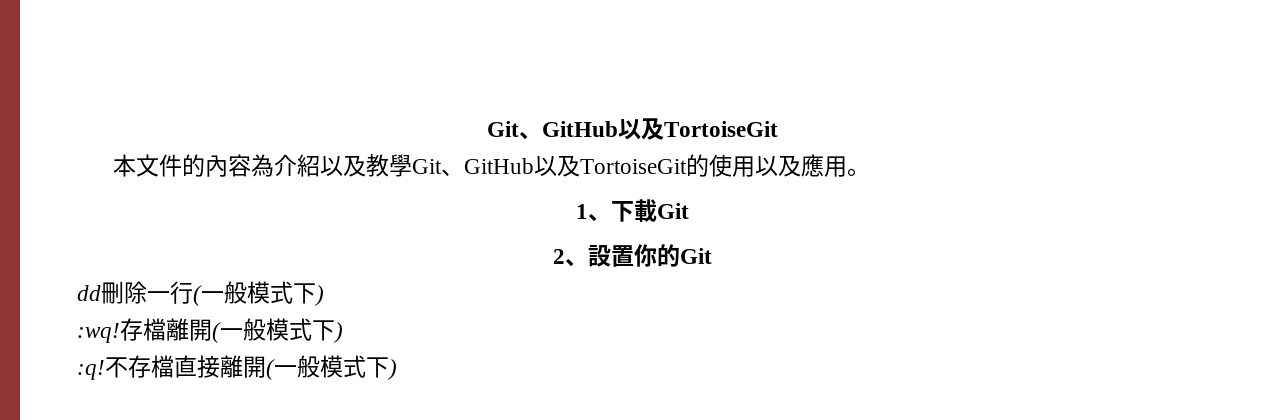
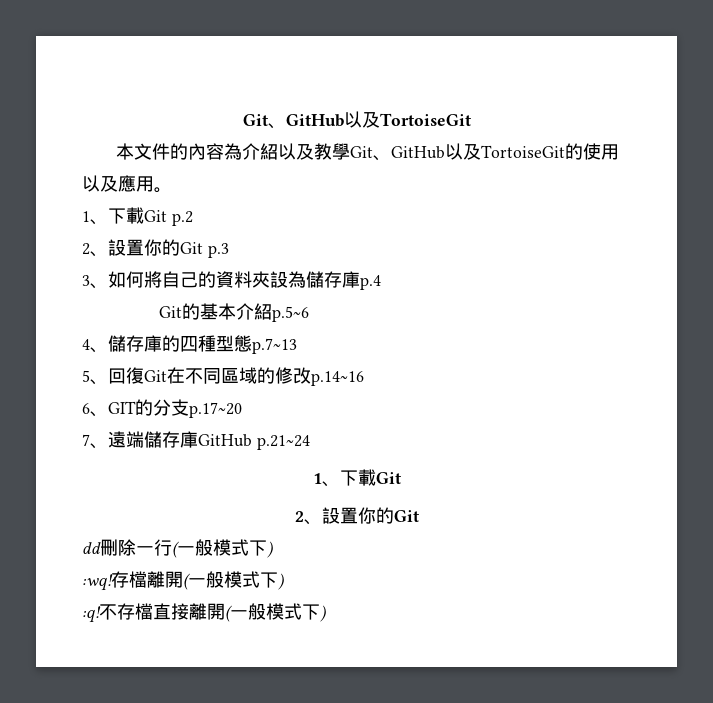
+ 1、下載Git p.2
+ 2、設置你的Git p.3
+ 3、如何將自己的資料夾設為儲存庫p.4
+ Git的基本介紹p.5~6
+ 4、儲存庫的四種型態p.7~13
+ 5、回復Git在不同區域的修改p.14~16
+ 6、GIT的分支p.17~20
+ 7、遠端儲存庫GitHub p.21~24

